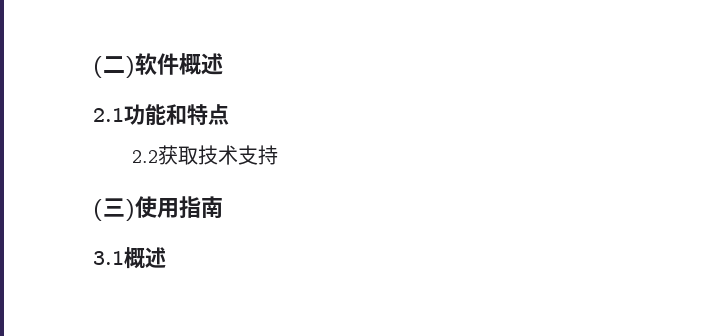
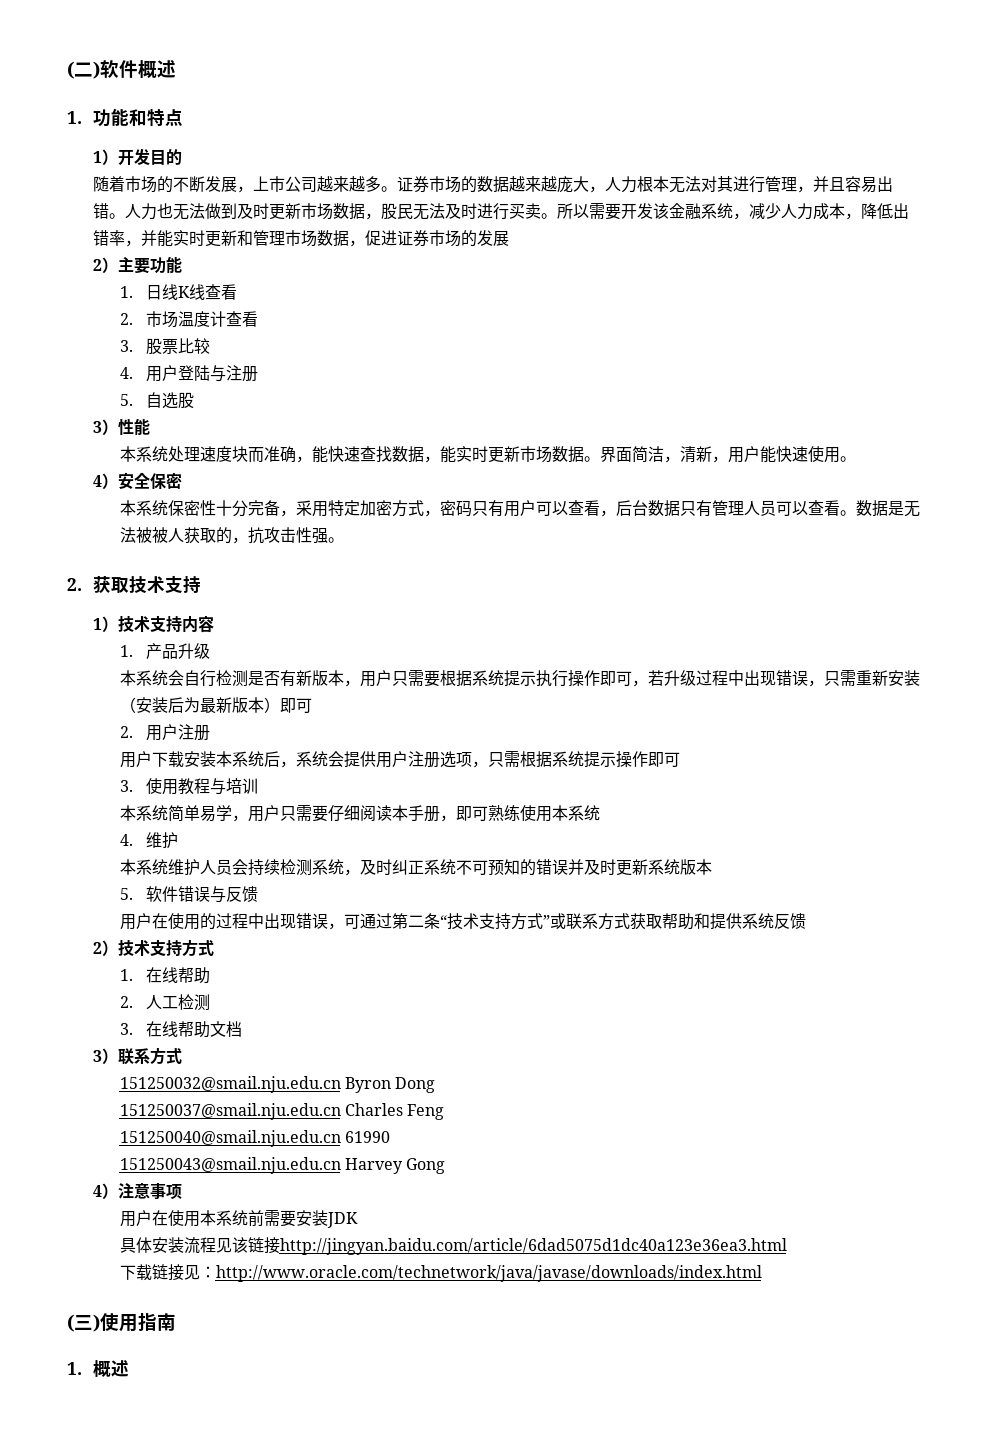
- 2.1功能和特点
+ 1.功能和特点
- 2.2获取技术支持
+ 1）开发目的
+ 随着市场的不断发展，上市公司越来越多。证券市场的数据越来越庞大，人力根本无法对其进行管理，并且容易出错。人力也无法做到及时更新市场数据，股民无法及时进行买卖。所以需要开发该金融系统，减少人力成本，降低出错率，并能实时更新和管理市场数据，促进证券市场的发展
+ 2）主要功能
+ 1.日线K线查看
+ 2.市场温度计查看
+ 3.股票比较
+ 4.用户登陆与注册
+ 5.自选股
+ 3）性能
+ 本系统处理速度块而准确，能快速查找数据，能实时更新市场数据。界面简洁，清新，用户能快速使用。
+ 4）安全保密
+ 本系统保密性十分完备，采用特定加密方式，密码只有用户可以查看，后台数据只有管理人员可以查看。数据是无法被被人获取的，抗攻击性强。
+ 2.获取技术支持
+ 1）技术支持内容
+ 1.产品升级
+ 本系统会自行检测是否有新版本，用户只需要根据系统提示执行操作即可，若升级过程中出现错误，只需重新安装（安装后为最新版本）即可
+ 2.用户注册
+ 用户下载安装本系统后，系统会提供用户注册选项，只需根据系统提示操作即可
+ 3.使用教程与培训
+ 本系统简单易学，用户只需要仔细阅读本手册，即可熟练使用本系统
+ 4.维护
+ 本系统维护人员会持续检测系统，及时纠正系统不可预知的错误并及时更新系统版本
+ 5.软件错误与反馈
+ 用户在使用的过程中出现错误，可通过第二条“技术支持方式”或联系方式获取帮助和提供系统反馈
+ 2）技术支持方式
+ 1.在线帮助
+ 2.人工检测
+ 3.在线帮助文档
+ 3）联系方式
+ 151250032@smail.nju.edu.cn Byron Dong
+ 151250037@smail.nju.edu.cn Charles Feng
+ 151250040@smail.nju.edu.cn 61990
+ 151250043@smail.nju.edu.cn Harvey Gong
+ 4）注意事项
+ 用户在使用本系统前需要安装JDK
+ 具体安装流程见该链接http://jingyan.baidu.com/article/6dad5075d1dc40a123e36ea3.html
+ 下载链接见：http://www.oracle.com/technetwork/java/javase/downloads/index.html
- 3.1概述
+ 1.概述

